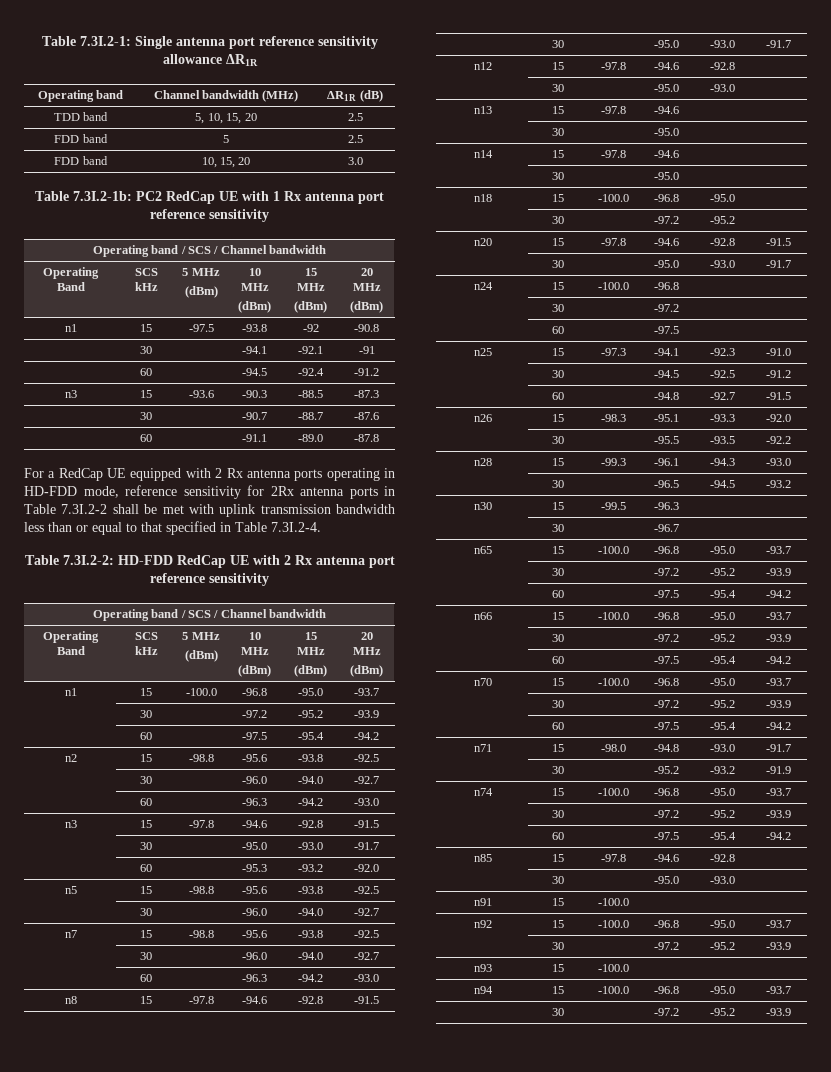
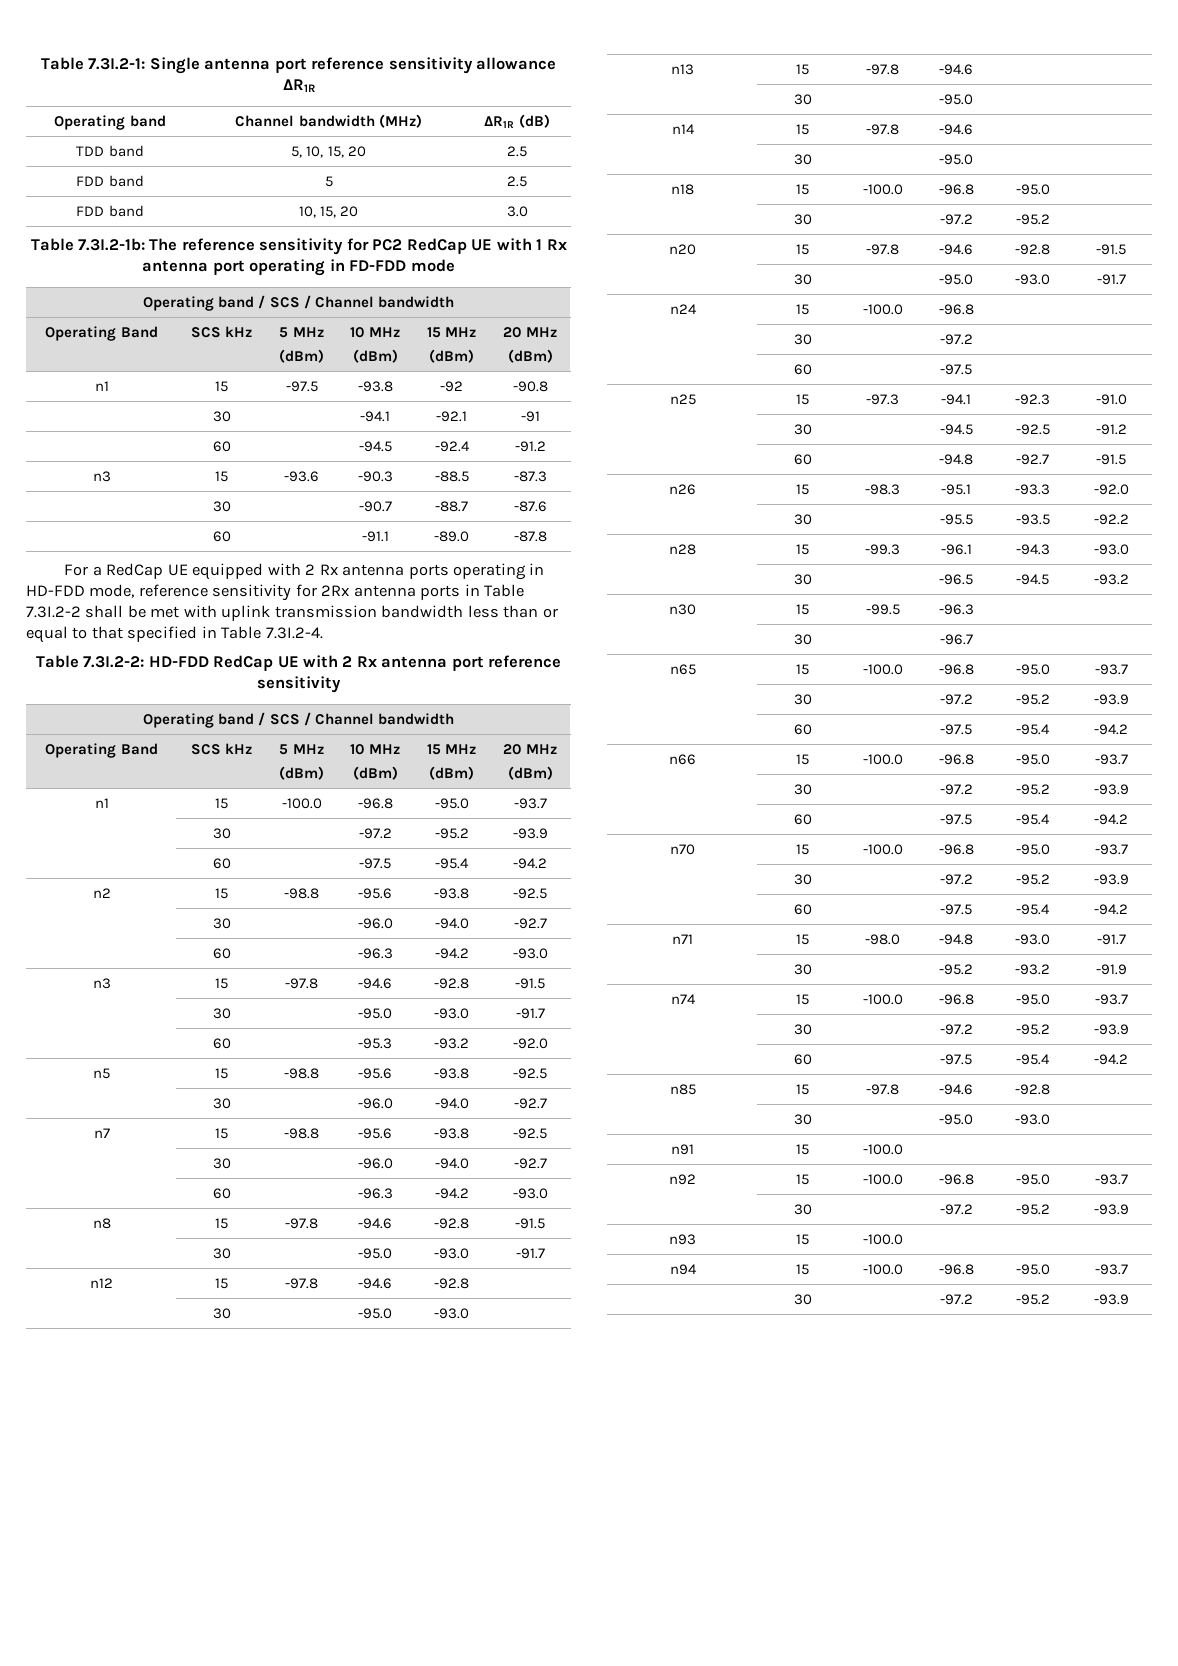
- Table 7.3I.2-1b: PC2 RedCap UE with 1 Rx antenna port reference sensitivity
+ Table 7.3I.2-1b: The reference sensitivity for PC2 RedCap UE with 1 Rx antenna port operating in FD-FDD mode

